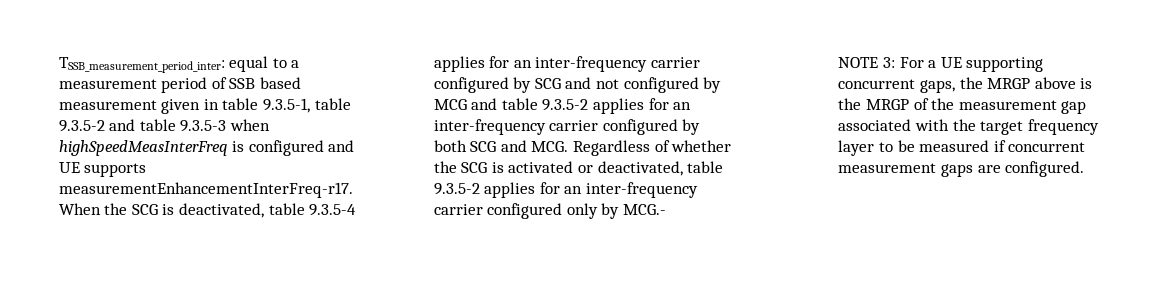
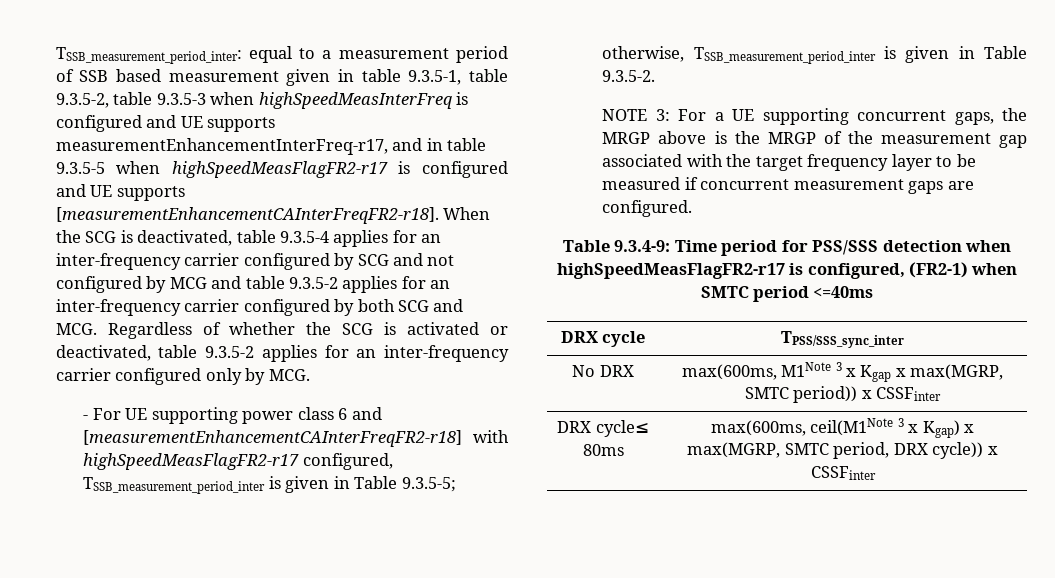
- TSSB_measurement_period_inter: equal to a measurement period of SSB based measurement given in table 9.3.5-1, table 9.3.5-2 and table 9.3.5-3 when highSpeedMeasInterFreq is configured and UE supports measurementEnhancementInterFreq-r17.
+ TSSB_measurement_period_inter: equal to a measurement period of SSB based measurement given in table 9.3.5-1, table 9.3.5-2, table 9.3.5-3 when highSpeedMeasInterFreq is configured and UE supports measurementEnhancementInterFreq-r17, and in table 9.3.5-5 when highSpeedMeasFlagFR2-r17 is configured and UE supports [measurementEnhancementCAInterFreqFR2-r18].
- When the SCG is deactivated, table 9.3.5-4 applies for an inter-frequency carrier configured by SCG and not configured by MCG and table 9.3.5-2 applies for an inter-frequency carrier configured by both SCG and MCG. Regardless of whether the SCG is activated or deactivated, table 9.3.5-2 applies for an inter-frequency carrier configured only by MCG.-
+ When the SCG is deactivated, table 9.3.5-4 applies for an inter-frequency carrier configured by SCG and not configured by MCG and table 9.3.5-2 applies for an inter-frequency carrier configured by both SCG and MCG. Regardless of whether the SCG is activated or deactivated, table 9.3.5-2 applies for an inter-frequency carrier configured only by MCG.
+ - For UE supporting power class 6 and [measurementEnhancementCAInterFreqFR2-r18] with highSpeedMeasFlagFR2-r17 configured, TSSB_measurement_period_inter is given in Table 9.3.5-5; otherwise, TSSB_measurement_period_inter is given in Table 9.3.5-2.
+ Table 9.3.4-9: Time period for PSS/SSS detection when highSpeedMeasFlagFR2-r17 is configured, (FR2-1) when SMTC period <=40ms
+ DRX cycle | TPSS/SSS_sync_inter
+ No DRX | max(600ms, M1Note 3 x Kgap x max(MGRP, SMTC period)) x CSSFinter
+ DRX cycle≤ 80ms | max(600ms, ceil(M1Note 3 x Kgap) x max(MGRP, SMTC period, DRX cycle)) x CSSFinter

